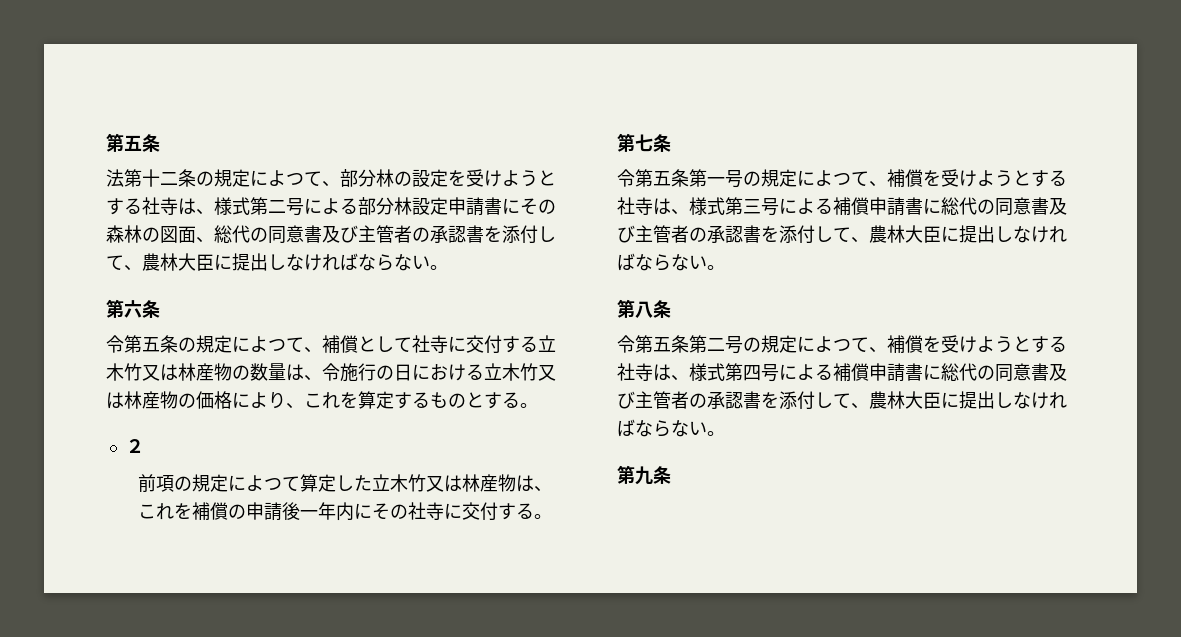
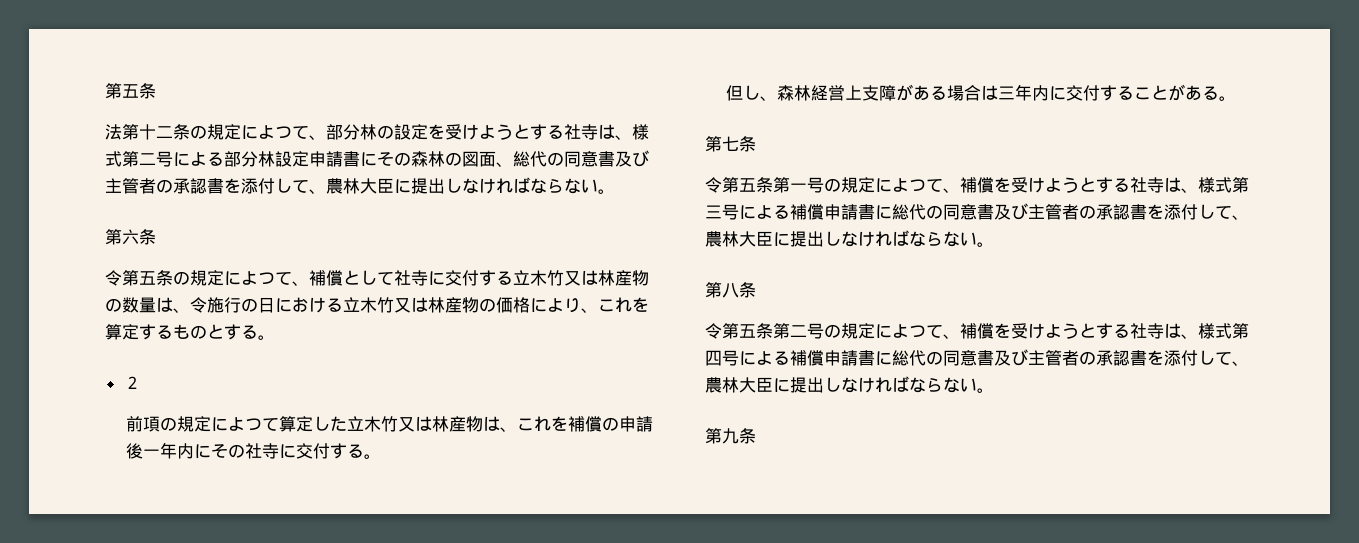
+ 但し、森林経営上支障がある場合は三年内に交付することがある。

